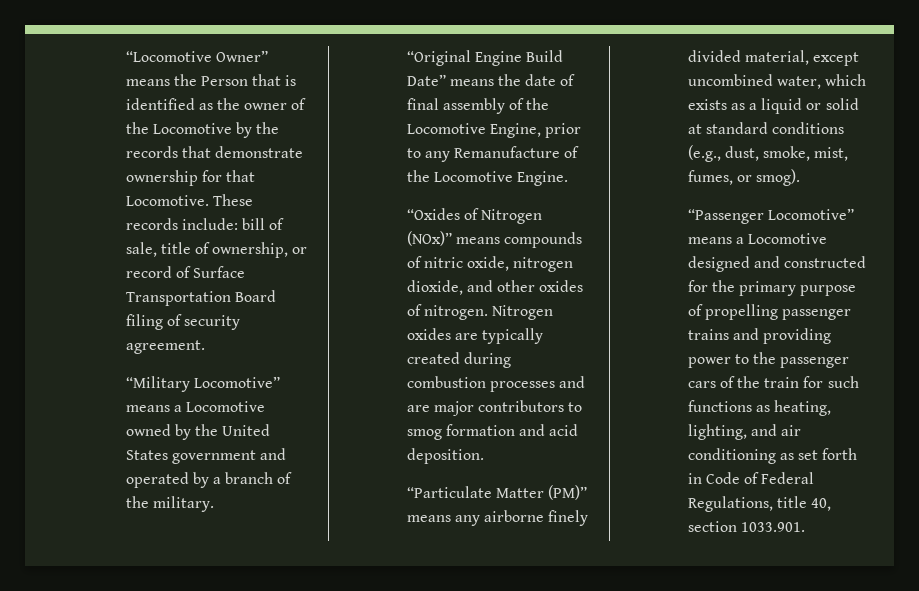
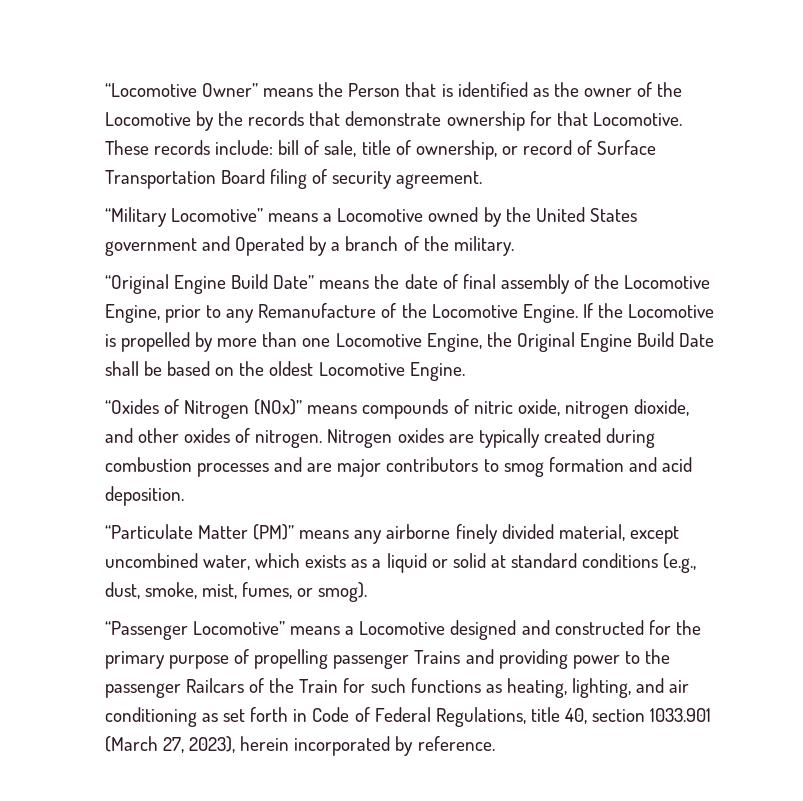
- “Military Locomotive” means a Locomotive owned by the United States government and operated by a branch of the military.
+ “Military Locomotive” means a Locomotive owned by the United States government and Operated by a branch of the military.
+ If the Locomotive is propelled by more than one Locomotive Engine, the Original Engine Build Date shall be based on the oldest Locomotive Engine.
- “Passenger Locomotive” means a Locomotive designed and constructed for the primary purpose of propelling passenger trains and providing power to the passenger cars of the train for such functions as heating, lighting, and air conditioning as set forth in Code of Federal Regulations, title 40, section 1033.901.
+ “Passenger Locomotive” means a Locomotive designed and constructed for the primary purpose of propelling passenger Trains and providing power to the passenger Railcars of the Train for such functions as heating, lighting, and air conditioning as set forth in Code of Federal Regulations, title 40, section 1033.901 (March 27, 2023), herein incorporated by reference.

